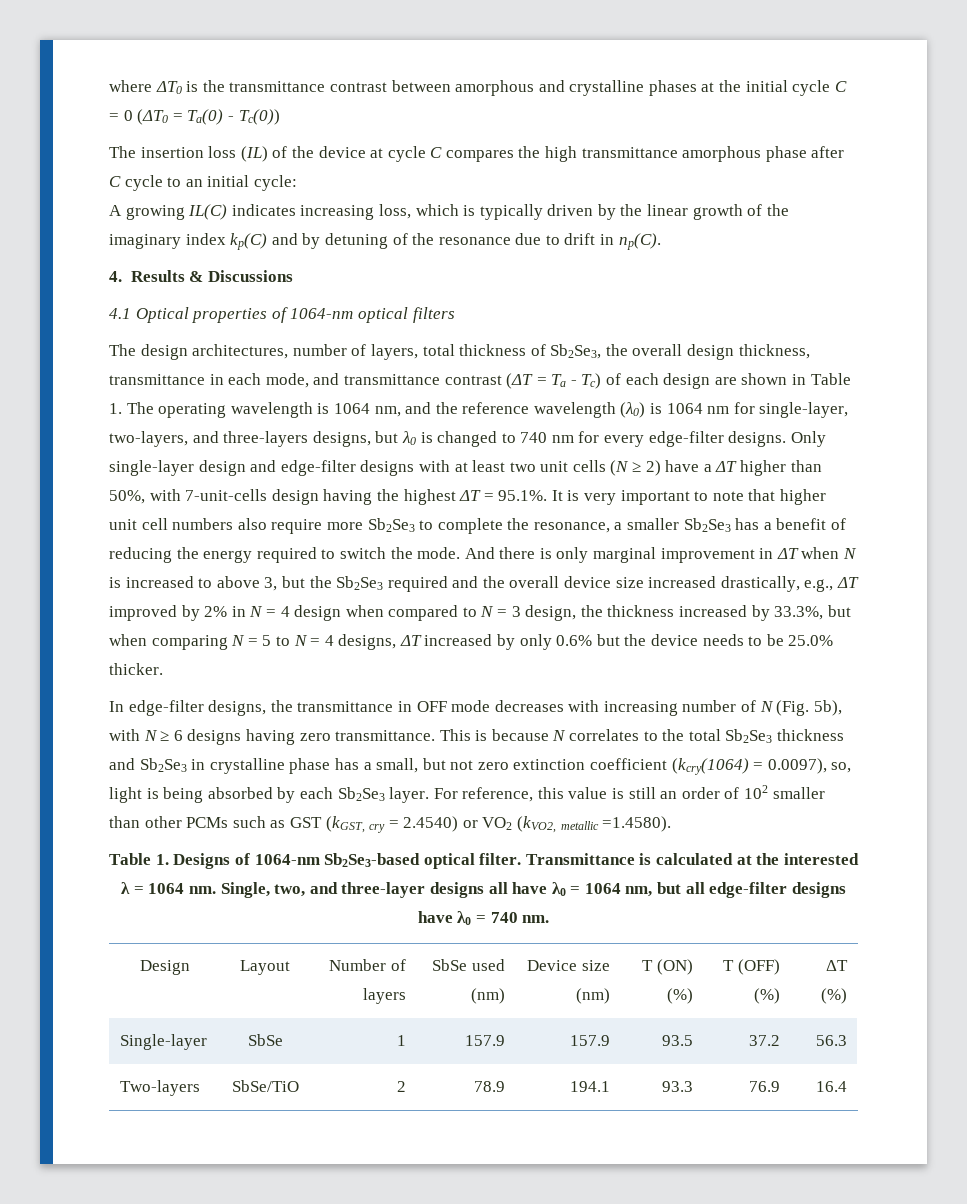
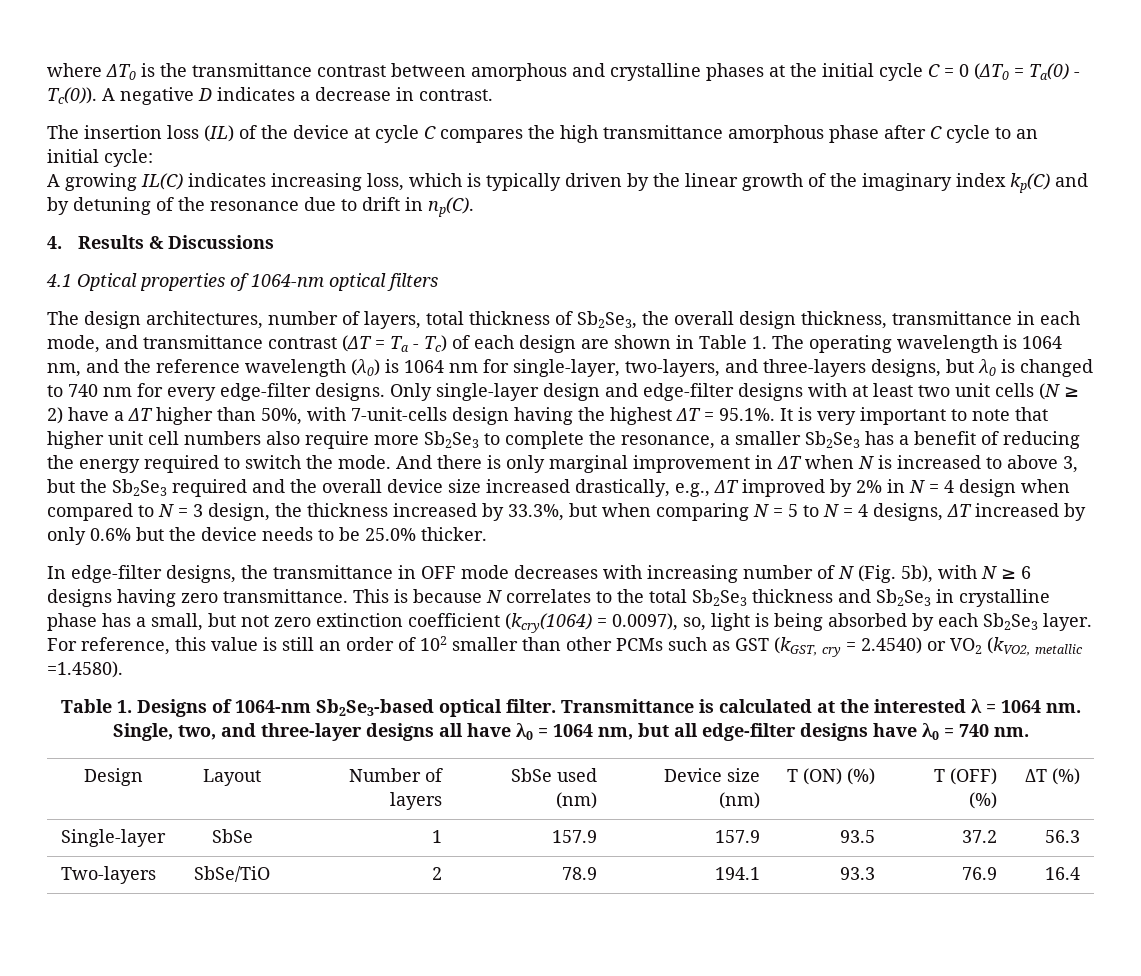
- where ΔT0 is the transmittance contrast between amorphous and crystalline phases at the initial cycle C = 0 (ΔT0 = Ta(0) - Tc(0))
+ where ΔT0 is the transmittance contrast between amorphous and crystalline phases at the initial cycle C = 0 (ΔT0 = Ta(0) - Tc(0)). A negative D indicates a decrease in contrast.

